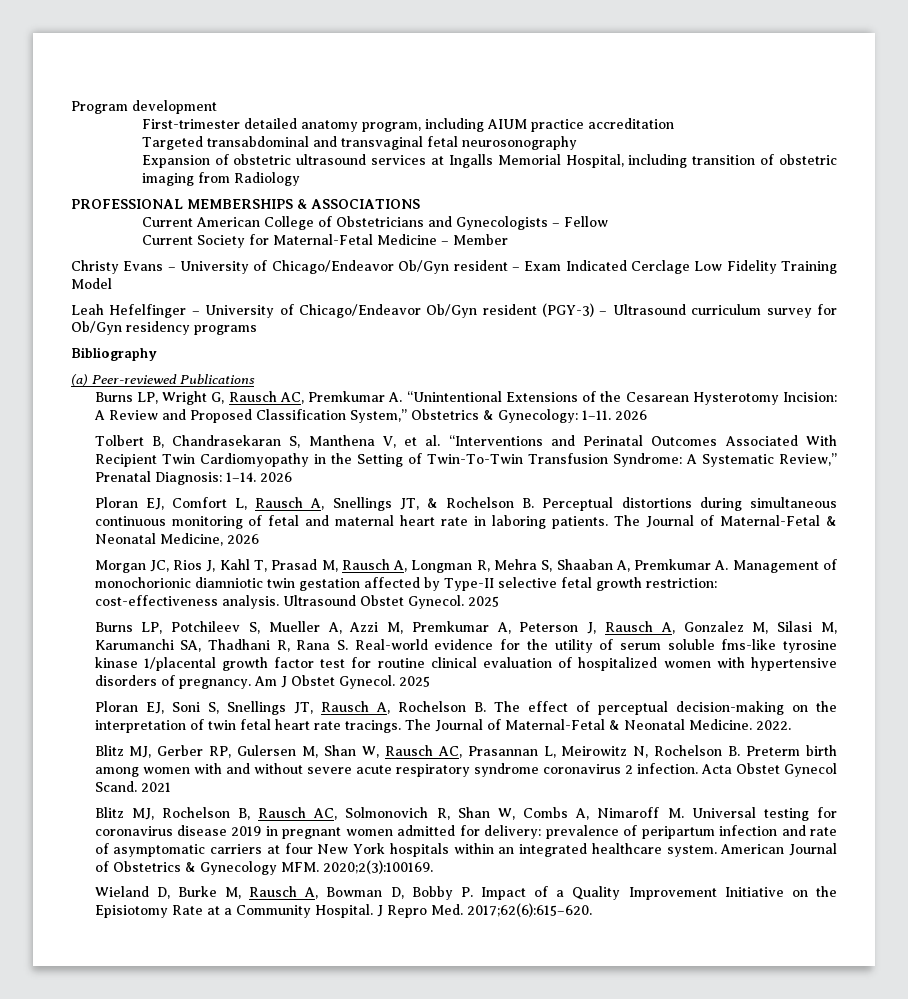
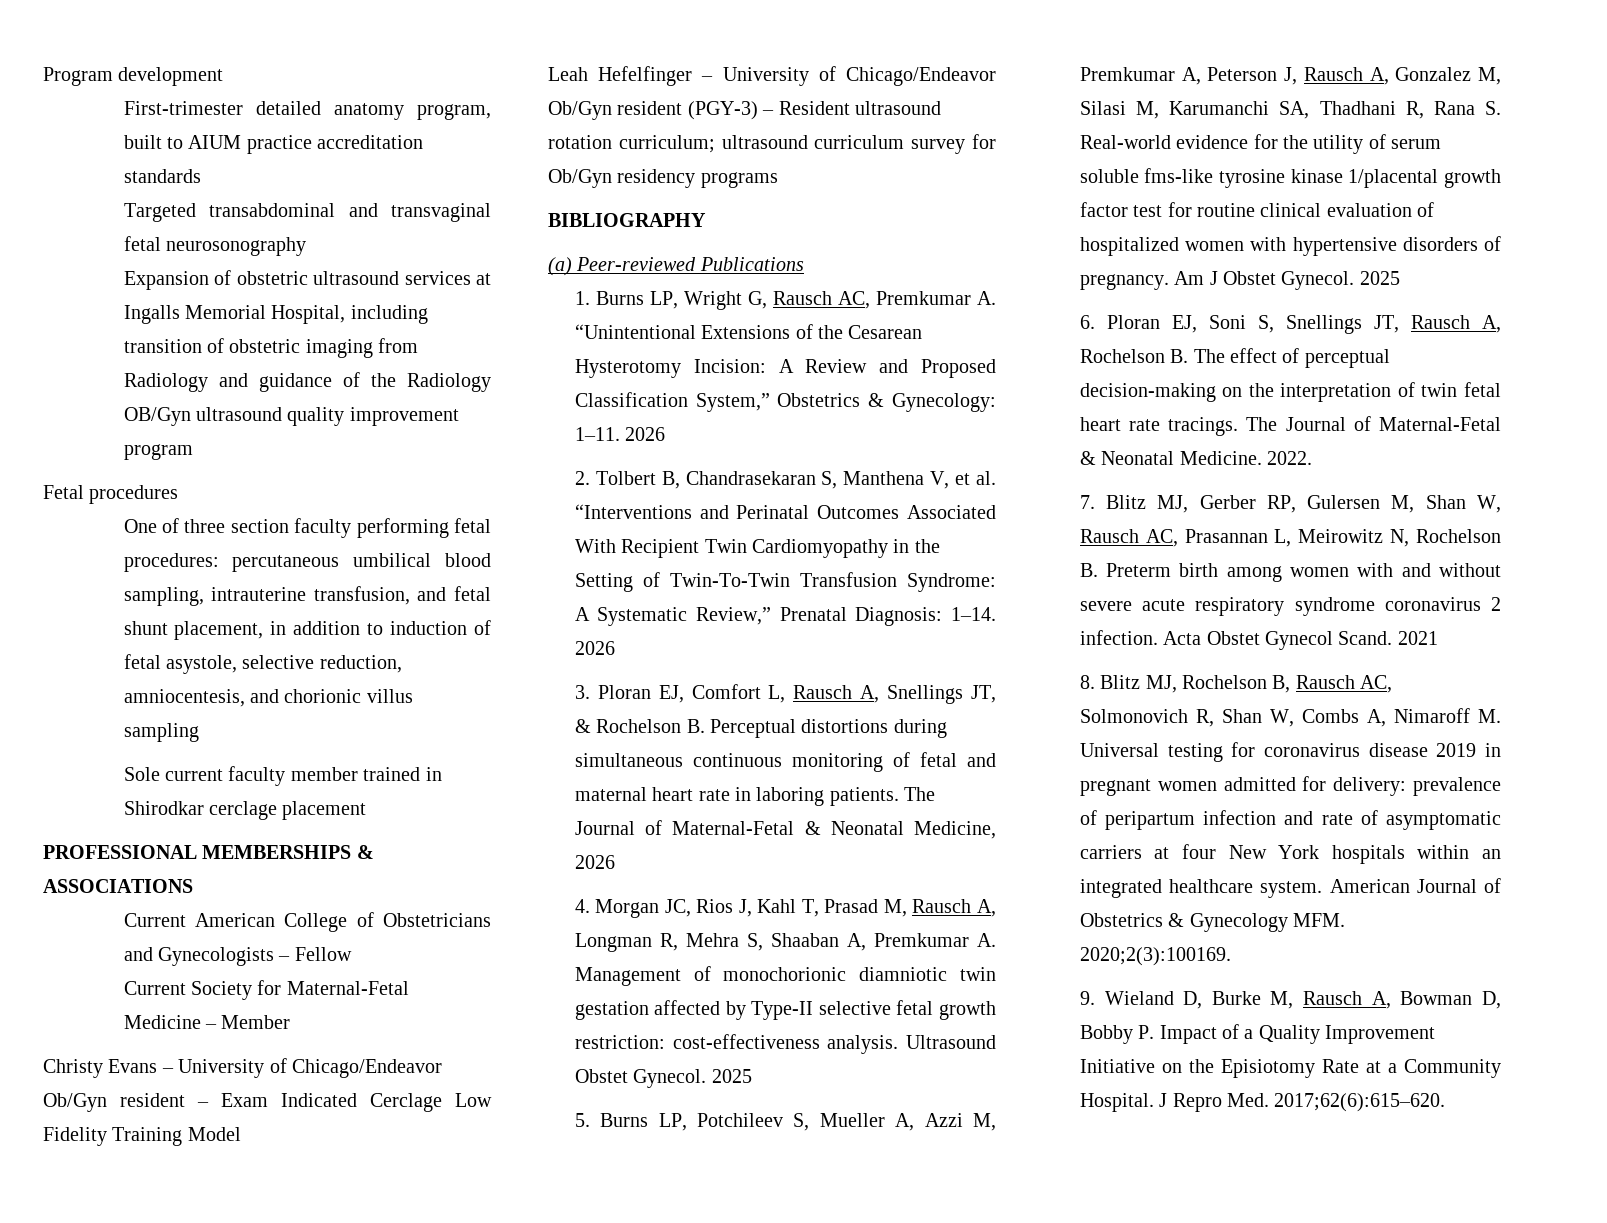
- First-trimester detailed anatomy program, including AIUM practice accreditation
+ First-trimester detailed anatomy program, built to AIUM practice accreditation standards
- Expansion of obstetric ultrasound services at Ingalls Memorial Hospital, including transition of obstetric imaging from Radiology
+ Expansion of obstetric ultrasound services at Ingalls Memorial Hospital, including transition of obstetric imaging from Radiology and guidance of the Radiology OB/Gyn ultrasound quality improvement program
+ Fetal procedures
+ One of three section faculty performing fetal procedures: percutaneous umbilical blood sampling, intrauterine transfusion, and fetal shunt placement, in addition to induction of fetal asystole, selective reduction, amniocentesis, and chorionic villus sampling
+ Sole current faculty member trained in Shirodkar cerclage placement
- Leah Hefelfinger – University of Chicago/Endeavor Ob/Gyn resident (PGY-3) – Ultrasound curriculum survey for Ob/Gyn residency programs
+ Leah Hefelfinger – University of Chicago/Endeavor Ob/Gyn resident (PGY-3) – Resident ultrasound rotation curriculum; ultrasound curriculum survey for Ob/Gyn residency programs
- Bibliography
+ BIBLIOGRAPHY
- Burns LP, Wright G, Rausch AC, Premkumar A. “Unintentional Extensions of the Cesarean Hysterotomy Incision: A Review and Proposed Classification System,” Obstetrics & Gynecology: 1–11.
+ 1. Burns LP, Wright G, Rausch AC, Premkumar A. “Unintentional Extensions of the Cesarean Hysterotomy Incision: A Review and Proposed Classification System,” Obstetrics & Gynecology: 1–11.
- Tolbert B, Chandrasekaran S, Manthena V, et al. “Interventions and Perinatal Outcomes Associated With Recipient Twin Cardiomyopathy in the Setting of Twin-To-Twin Transfusion Syndrome: A Systematic Review,” Prenatal Diagnosis: 1–14.
+ 2. Tolbert B, Chandrasekaran S, Manthena V, et al. “Interventions and Perinatal Outcomes Associated With Recipient Twin Cardiomyopathy in the Setting of Twin-To-Twin Transfusion Syndrome: A Systematic Review,” Prenatal Diagnosis: 1–14.
- Ploran EJ, Comfort L, Rausch A, Snellings JT, & Rochelson B. Perceptual distortions during simultaneous continuous monitoring of fetal and maternal heart rate in laboring patients.
+ 3. Ploran EJ, Comfort L, Rausch A, Snellings JT, & Rochelson B. Perceptual distortions during simultaneous continuous monitoring of fetal and maternal heart rate in laboring patients.
- Morgan JC, Rios J, Kahl T, Prasad M, Rausch A, Longman R, Mehra S, Shaaban A, Premkumar A. Management of monochorionic diamniotic twin gestation affected by Type-II selective fetal growth restriction: cost-effectiveness analysis.
+ 4. Morgan JC, Rios J, Kahl T, Prasad M, Rausch A, Longman R, Mehra S, Shaaban A, Premkumar A. Management of monochorionic diamniotic twin gestation affected by Type-II selective fetal growth restriction: cost-effectiveness analysis.
- Burns LP, Potchileev S, Mueller A, Azzi M, Premkumar A, Peterson J, Rausch A, Gonzalez M, Silasi M, Karumanchi SA, Thadhani R, Rana S. Real-world evidence for the utility of serum soluble fms-like tyrosine kinase 1/placental growth factor test for routine clinical evaluation of hospitalized women with hypertensive disorders of pregnancy.
+ 5. Burns LP, Potchileev S, Mueller A, Azzi M, Premkumar A, Peterson J, Rausch A, Gonzalez M, Silasi M, Karumanchi SA, Thadhani R, Rana S. Real-world evidence for the utility of serum soluble fms-like tyrosine kinase 1/placental growth factor test for routine clinical evaluation of hospitalized women with hypertensive disorders of pregnancy.
- Ploran EJ, Soni S, Snellings JT, Rausch A, Rochelson B. The effect of perceptual decision-making on the interpretation of twin fetal heart rate tracings.
+ 6. Ploran EJ, Soni S, Snellings JT, Rausch A, Rochelson B. The effect of perceptual decision-making on the interpretation of twin fetal heart rate tracings.
- Blitz MJ, Gerber RP, Gulersen M, Shan W, Rausch AC, Prasannan L, Meirowitz N, Rochelson B. Preterm birth among women with and without severe acute respiratory syndrome coronavirus 2 infection.
+ 7. Blitz MJ, Gerber RP, Gulersen M, Shan W, Rausch AC, Prasannan L, Meirowitz N, Rochelson B. Preterm birth among women with and without severe acute respiratory syndrome coronavirus 2 infection.
- Blitz MJ, Rochelson B, Rausch AC, Solmonovich R, Shan W, Combs A, Nimaroff M. Universal testing for coronavirus disease 2019 in pregnant women admitted for delivery: prevalence of peripartum infection and rate of asymptomatic carriers at four New York hospitals within an integrated healthcare system.
+ 8. Blitz MJ, Rochelson B, Rausch AC, Solmonovich R, Shan W, Combs A, Nimaroff M. Universal testing for coronavirus disease 2019 in pregnant women admitted for delivery: prevalence of peripartum infection and rate of asymptomatic carriers at four New York hospitals within an integrated healthcare system.
- Wieland D, Burke M, Rausch A, Bowman D, Bobby P. Impact of a Quality Improvement Initiative on the Episiotomy Rate at a Community Hospital.
+ 9. Wieland D, Burke M, Rausch A, Bowman D, Bobby P. Impact of a Quality Improvement Initiative on the Episiotomy Rate at a Community Hospital.

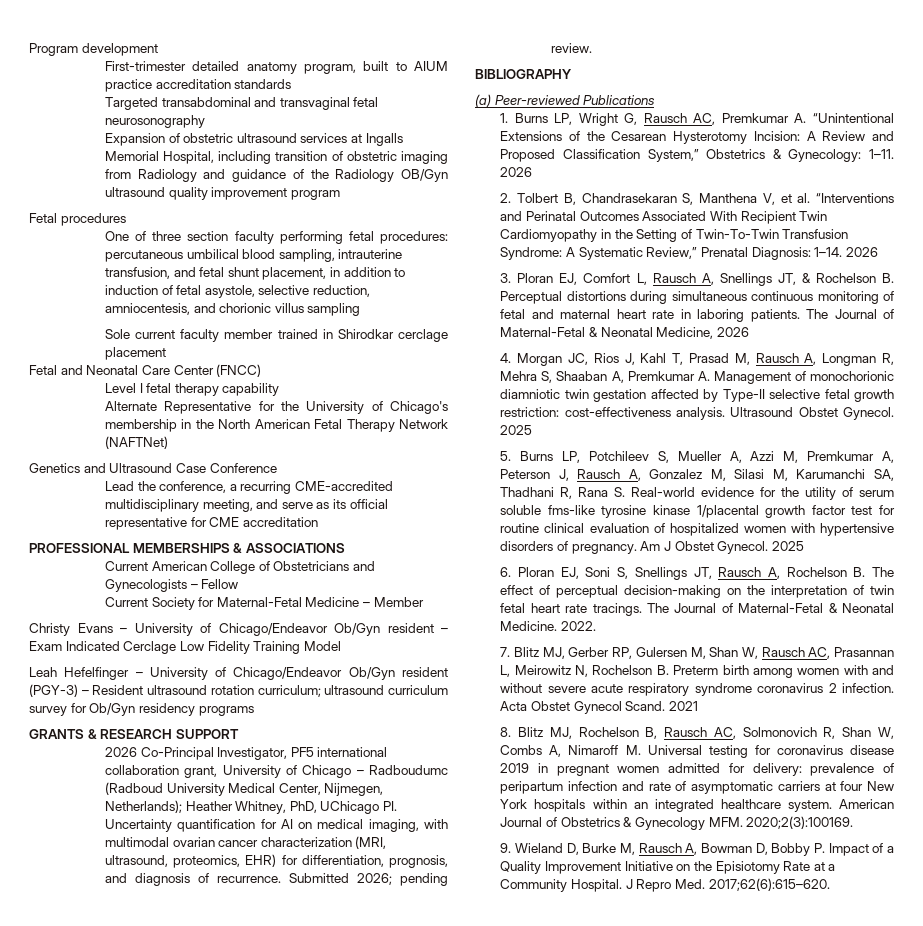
+ Fetal and Neonatal Care Center (FNCC)
+ Level I fetal therapy capability
+ Alternate Representative for the University of Chicago's membership in the North American Fetal Therapy Network (NAFTNet)
+ Genetics and Ultrasound Case Conference
+ Lead the conference, a recurring CME-accredited multidisciplinary meeting, and serve as its official representative for CME accreditation
+ GRANTS & RESEARCH SUPPORT
+ 2026 Co-Principal Investigator, PF5 international collaboration grant, University of Chicago – Radboudumc (Radboud University Medical Center, Nijmegen, Netherlands); Heather Whitney, PhD, UChicago PI. Uncertainty quantification for AI on medical imaging, with multimodal ovarian cancer characterization (MRI, ultrasound, proteomics, EHR) for differentiation, prognosis, and diagnosis of recurrence. Submitted 2026; pending review.

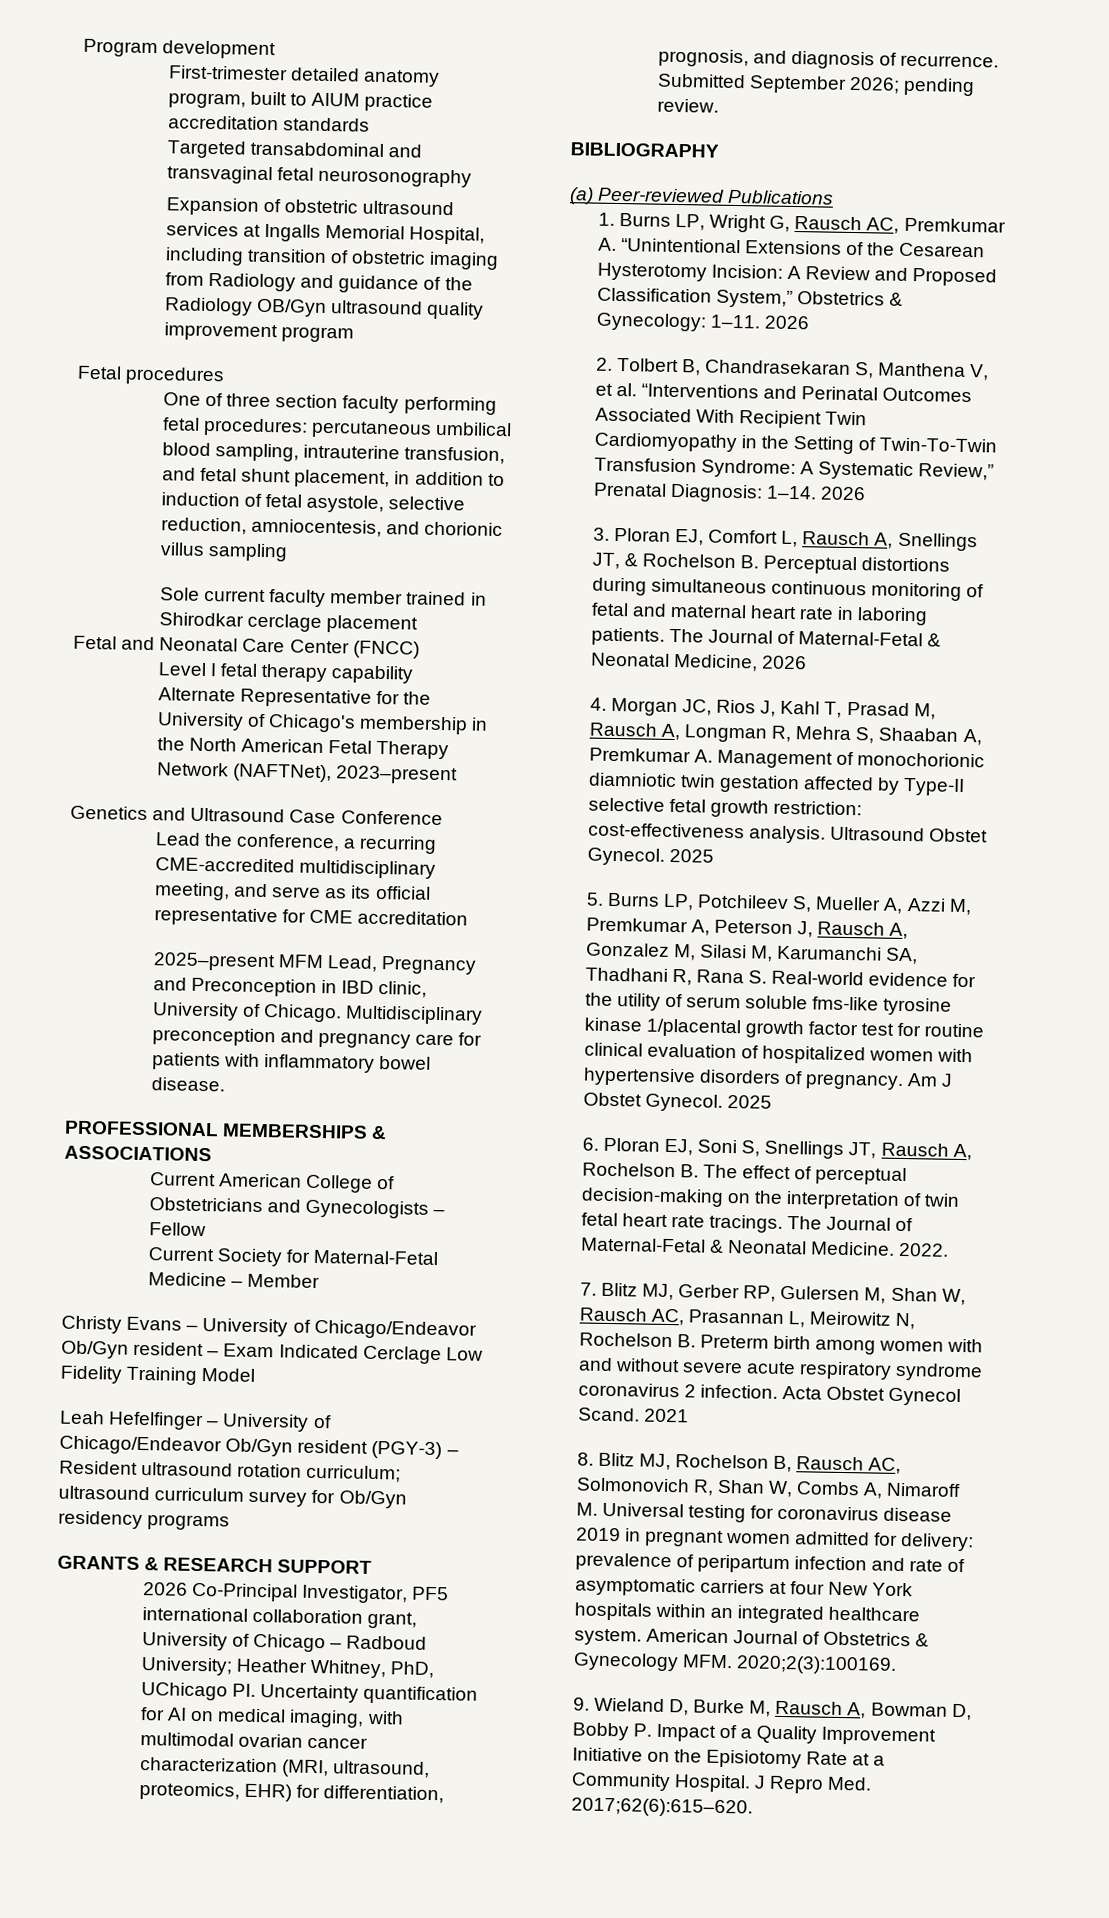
- Alternate Representative for the University of Chicago's membership in the North American Fetal Therapy Network (NAFTNet)
+ Alternate Representative for the University of Chicago's membership in the North American Fetal Therapy Network (NAFTNet), 2023–present
+ 2025–present MFM Lead, Pregnancy and Preconception in IBD clinic, University of Chicago. Multidisciplinary preconception and pregnancy care for patients with inflammatory bowel disease.
- 2026 Co-Principal Investigator, PF5 international collaboration grant, University of Chicago – Radboudumc (Radboud University Medical Center, Nijmegen, Netherlands); Heather Whitney, PhD, UChicago PI. Uncertainty quantification for AI on medical imaging, with multimodal ovarian cancer characterization (MRI, ultrasound, proteomics, EHR) for differentiation, prognosis, and diagnosis of recurrence.
+ 2026 Co-Principal Investigator, PF5 international collaboration grant, University of Chicago – Radboud University; Heather Whitney, PhD, UChicago PI. Uncertainty quantification for AI on medical imaging, with multimodal ovarian cancer characterization (MRI, ultrasound, proteomics, EHR) for differentiation, prognosis, and diagnosis of recurrence.
- Submitted 2026; pending review.
+ Submitted September 2026; pending review.

